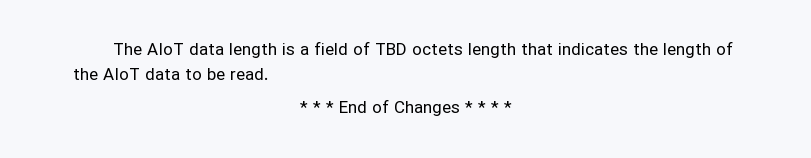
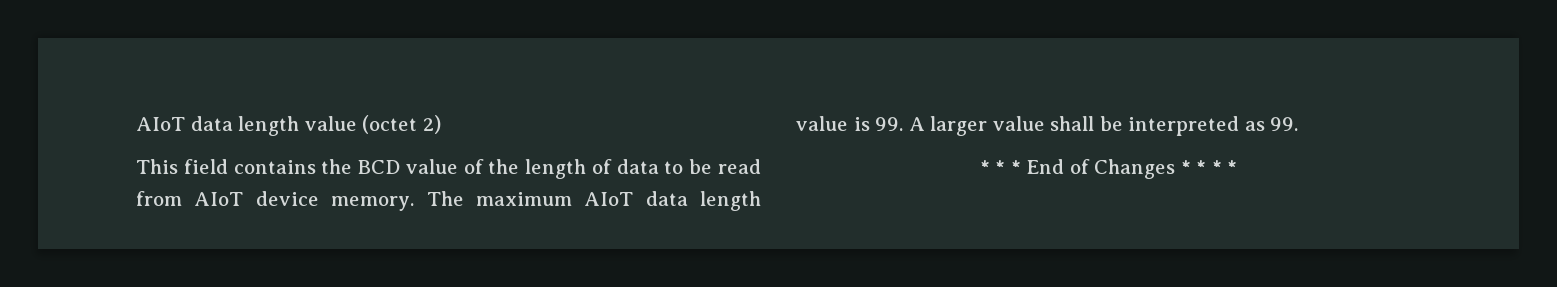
- The AIoT data length is a field of TBD octets length that indicates the length of the AIoT data to be read.
+ AIoT data length value (octet 2)
+ This field contains the BCD value of the length of data to be read from AIoT device memory. The maximum AIoT data length value is 99. A larger value shall be interpreted as 99.

